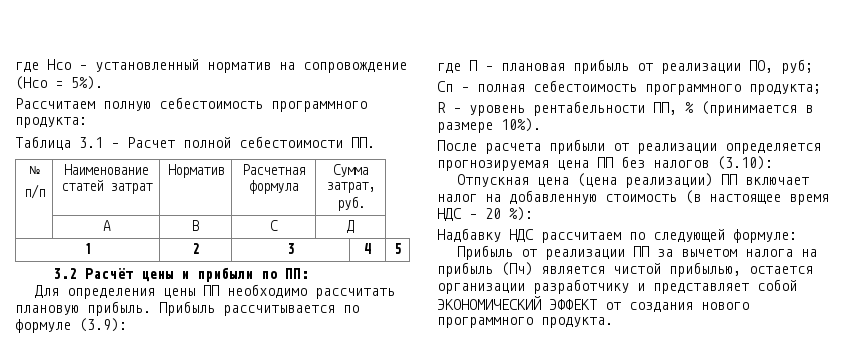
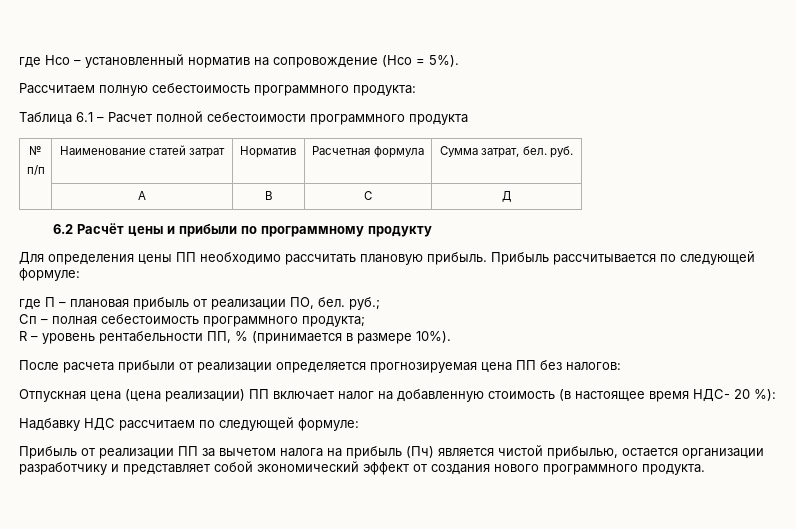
- Таблица 3.1 – Расчет полной себестоимости ПП.
+ Таблица 6.1 – Расчет полной себестоимости программного продукта
  №
- п/п | Наименование статей затрат | Норматив | Расчетная формула | Сумма затрат, руб.
+ п/п | Наименование статей затрат | Норматив | Расчетная формула | Сумма затрат, бел. руб.
- 1 | 2 | 3 | 4 | 5
- 3.2 Расчёт цены и прибыли по ПП:
+ 6.2 Расчёт цены и прибыли по программному продукту
- Прибыль рассчитывается по формуле (3.9):
+ Прибыль рассчитывается по следующей формуле:
- где П – плановая прибыль от реализации ПО, руб;
+ где П – плановая прибыль от реализации ПО, бел. руб.;
- После расчета прибыли от реализации определяется прогнозируемая цена ПП без налогов (3.10):
+ После расчета прибыли от реализации определяется прогнозируемая цена ПП без налогов:
- Отпускная цена (цена реализации) ПП включает налог на добавленную стоимость (в настоящее время НДС – 20 %):
+ Отпускная цена (цена реализации) ПП включает налог на добавленную стоимость (в настоящее время НДС- 20 %):
- Прибыль от реализации ПП за вычетом налога на прибыль (Пч) является чистой прибылью, остается организации разработчику и представляет собой ЭКОНОМИЧЕСКИЙ ЭФФЕКТ от создания нового программного продукта.
+ Прибыль от реализации ПП за вычетом налога на прибыль (Пч) является чистой прибылью, остается организации разработчику и представляет собой экономический эффект от создания нового программного продукта.

